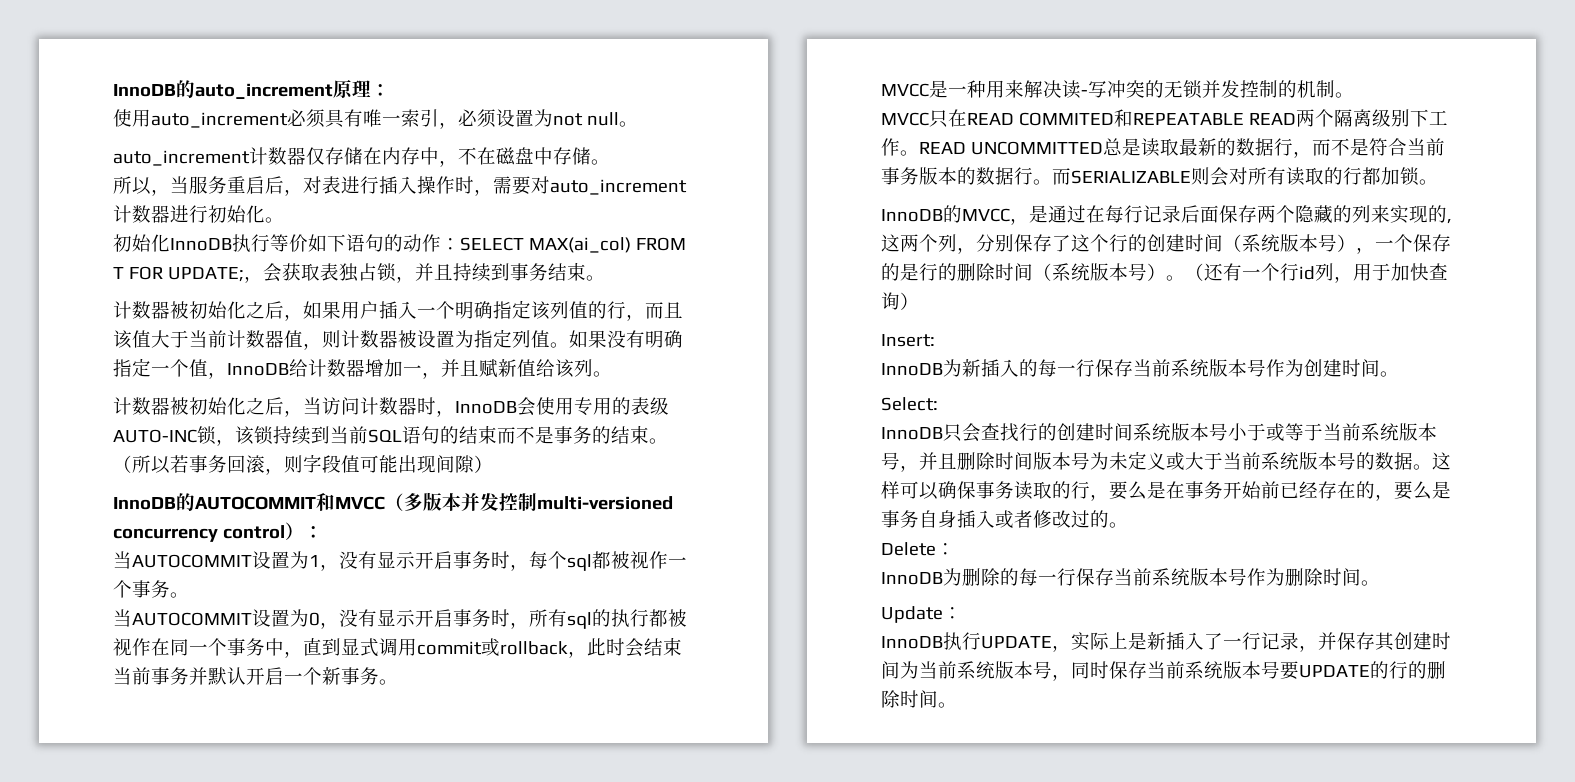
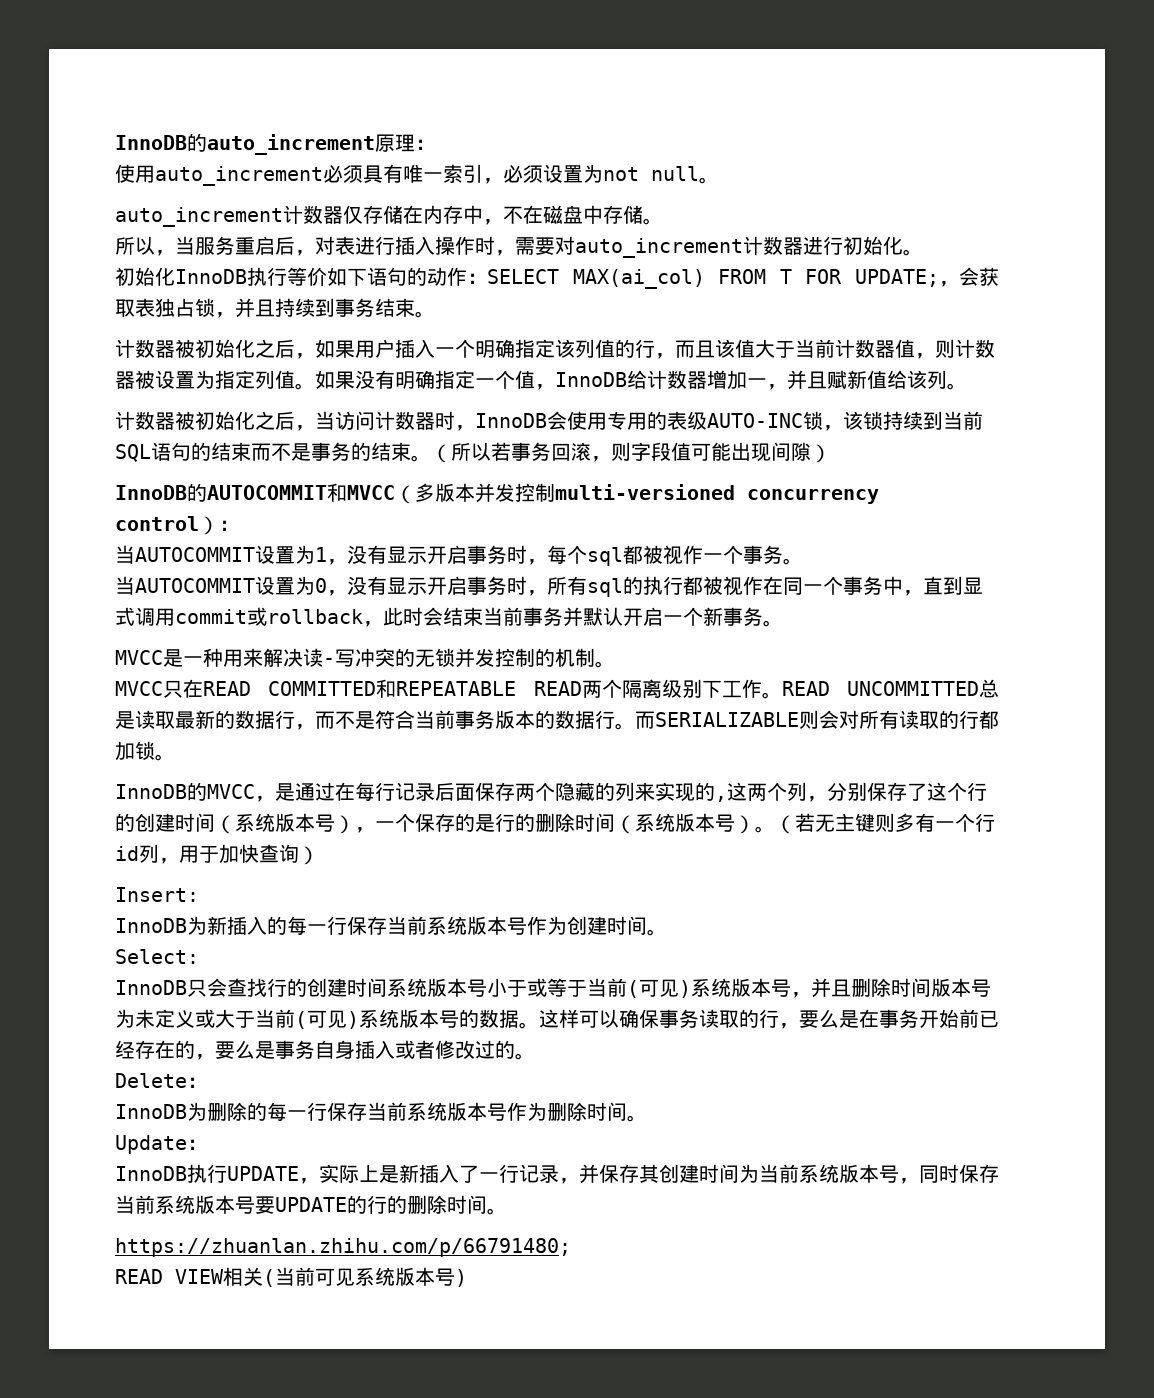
- MVCC只在READ COMMITED和REPEATABLE READ两个隔离级别下工作。
+ MVCC只在READ COMMITTED和REPEATABLE READ两个隔离级别下工作。
- （还有一个行id列，用于加快查询）
+ （若无主键则多有一个行id列，用于加快查询）
- InnoDB只会查找行的创建时间系统版本号小于或等于当前系统版本号，并且删除时间版本号为未定义或大于当前系统版本号的数据。
+ InnoDB只会查找行的创建时间系统版本号小于或等于当前(可见)系统版本号，并且删除时间版本号为未定义或大于当前(可见)系统版本号的数据。
+ https://zhuanlan.zhihu.com/p/66791480;
+ READ VIEW相关(当前可见系统版本号)

